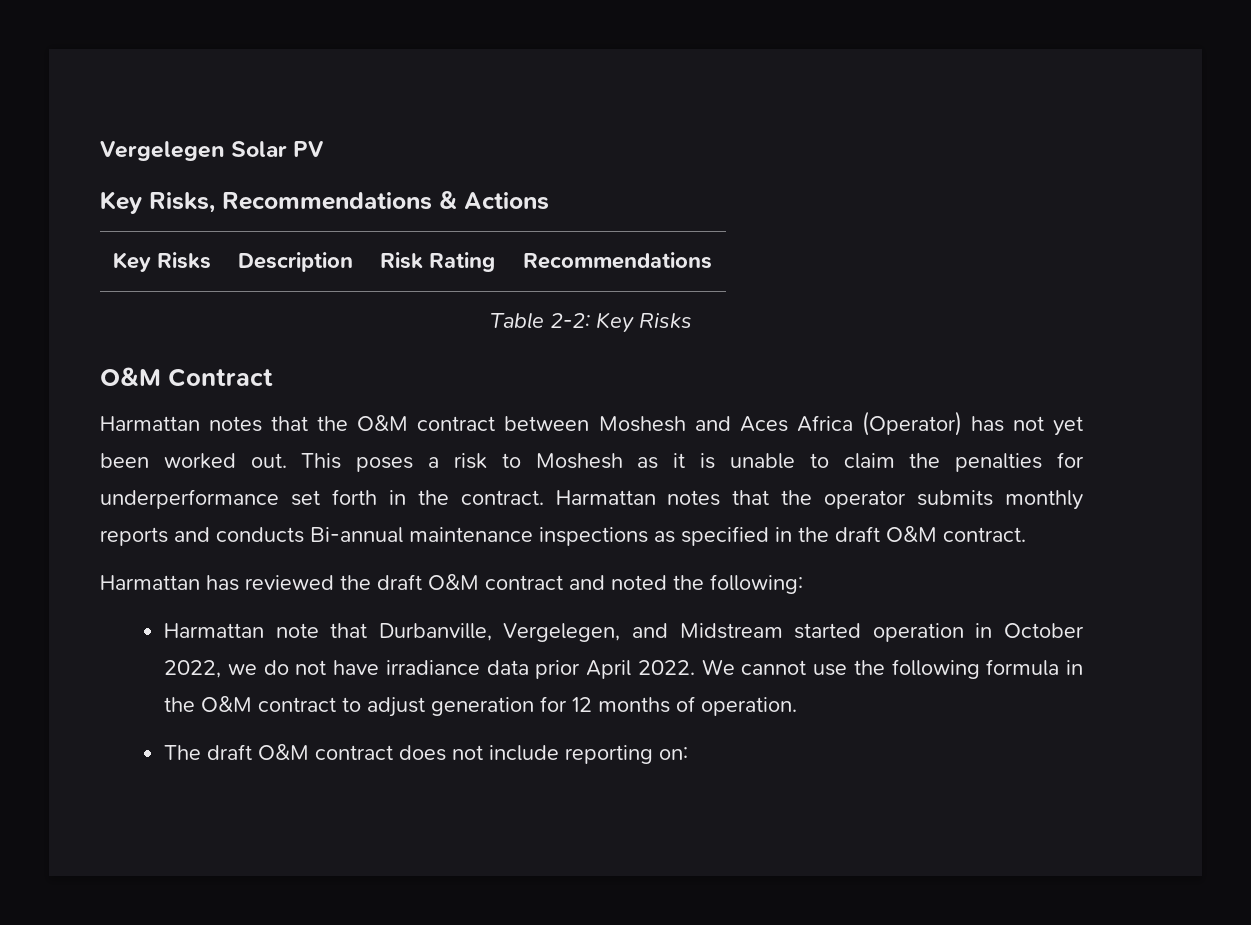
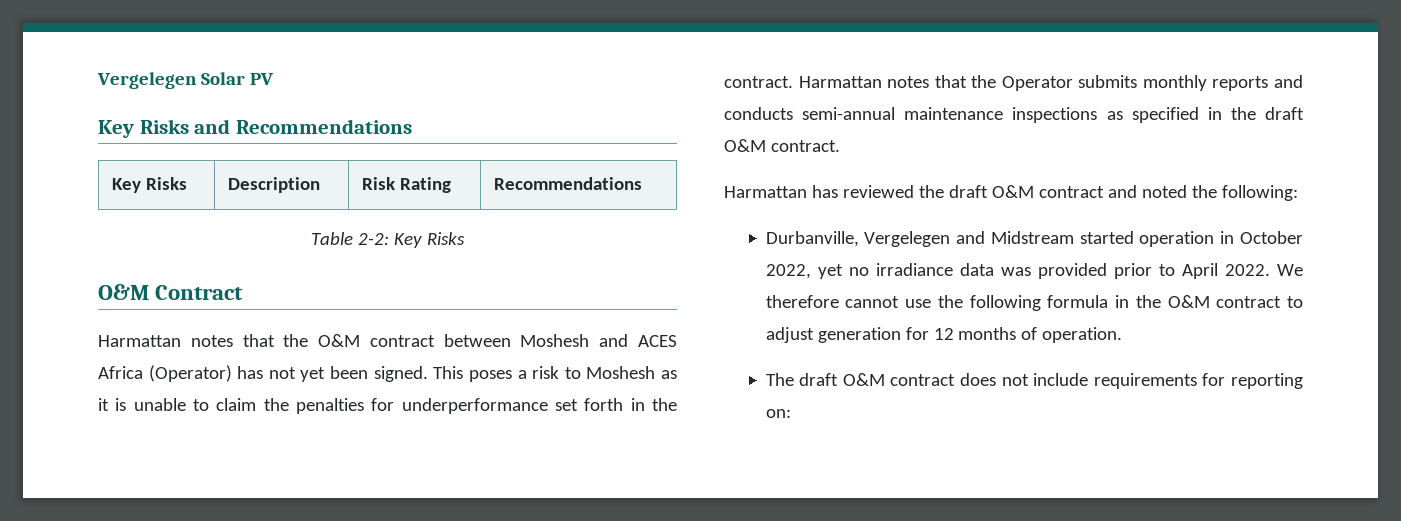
- Key Risks, Recommendations & Actions
+ Key Risks and Recommendations
- Harmattan notes that the O&M contract between Moshesh and Aces Africa (Operator) has not yet been worked out.
+ Harmattan notes that the O&M contract between Moshesh and ACES Africa (Operator) has not yet been signed.
- Harmattan notes that the operator submits monthly reports and conducts Bi-annual maintenance inspections as specified in the draft O&M contract.
+ Harmattan notes that the Operator submits monthly reports and conducts semi-annual maintenance inspections as specified in the draft O&M contract.
- Harmattan note that Durbanville, Vergelegen, and Midstream started operation in October 2022, we do not have irradiance data prior April 2022.
+ Durbanville, Vergelegen and Midstream started operation in October 2022, yet no irradiance data was provided prior to April 2022.
- We cannot use the following formula in the O&M contract to adjust generation for 12 months of operation.
+ We therefore cannot use the following formula in the O&M contract to adjust generation for 12 months of operation.
- The draft O&M contract does not include reporting on:
+ The draft O&M contract does not include requirements for reporting on:

